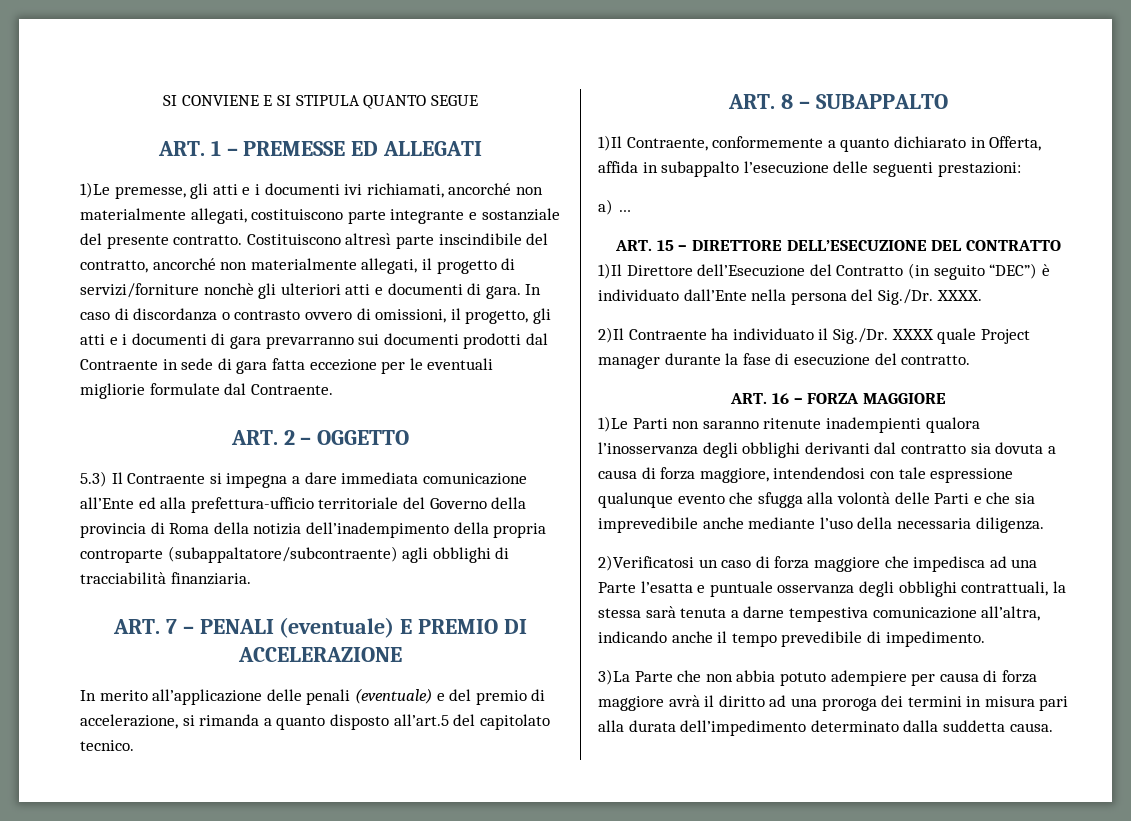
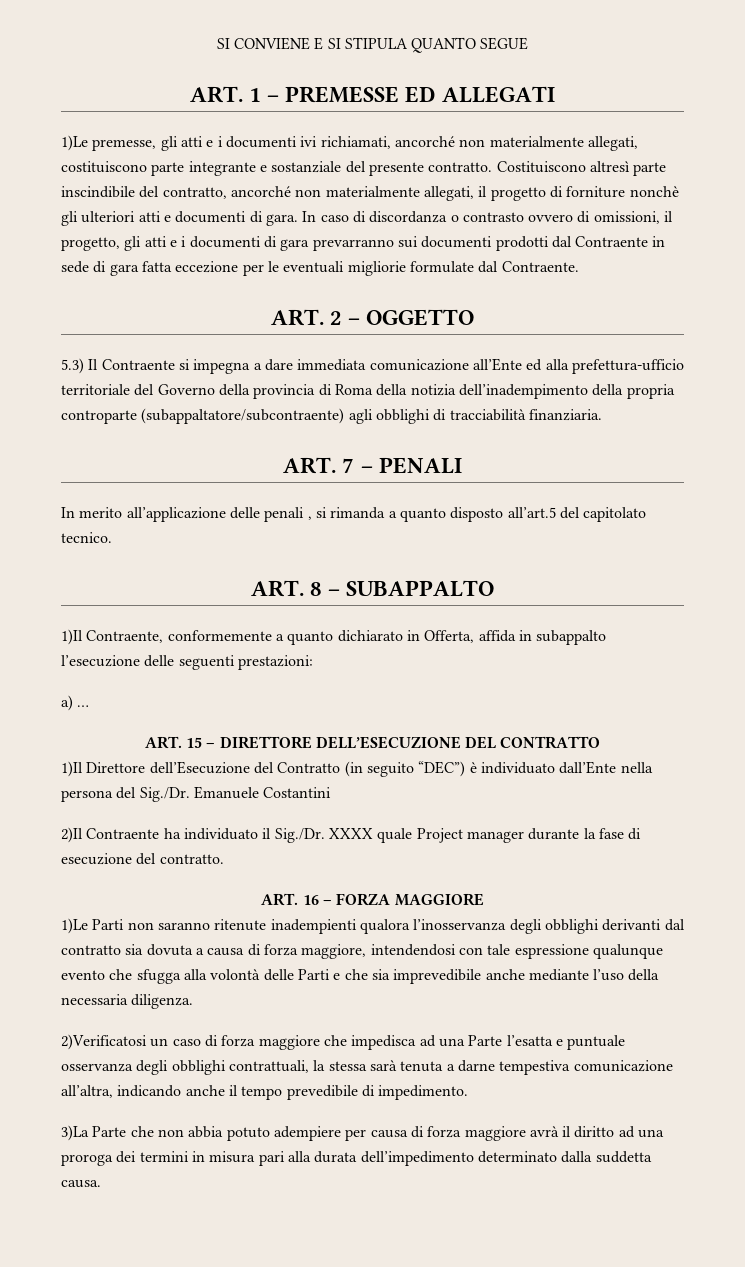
- Costituiscono altresì parte inscindibile del contratto, ancorché non materialmente allegati, il progetto di servizi/forniture nonchè gli ulteriori atti e documenti di gara.
+ Costituiscono altresì parte inscindibile del contratto, ancorché non materialmente allegati, il progetto di forniture nonchè gli ulteriori atti e documenti di gara.
- ART. 7 – PENALI (eventuale) E PREMIO DI ACCELERAZIONE
+ ART. 7 – PENALI
- In merito all’applicazione delle penali (eventuale) e del premio di accelerazione, si rimanda a quanto disposto all’art.5 del capitolato tecnico.
+ In merito all’applicazione delle penali , si rimanda a quanto disposto all’art.5 del capitolato tecnico.
- 1)Il Direttore dell’Esecuzione del Contratto (in seguito “DEC”) è individuato dall’Ente nella persona del Sig./Dr. XXXX.
+ 1)Il Direttore dell’Esecuzione del Contratto (in seguito “DEC”) è individuato dall’Ente nella persona del Sig./Dr. Emanuele Costantini

